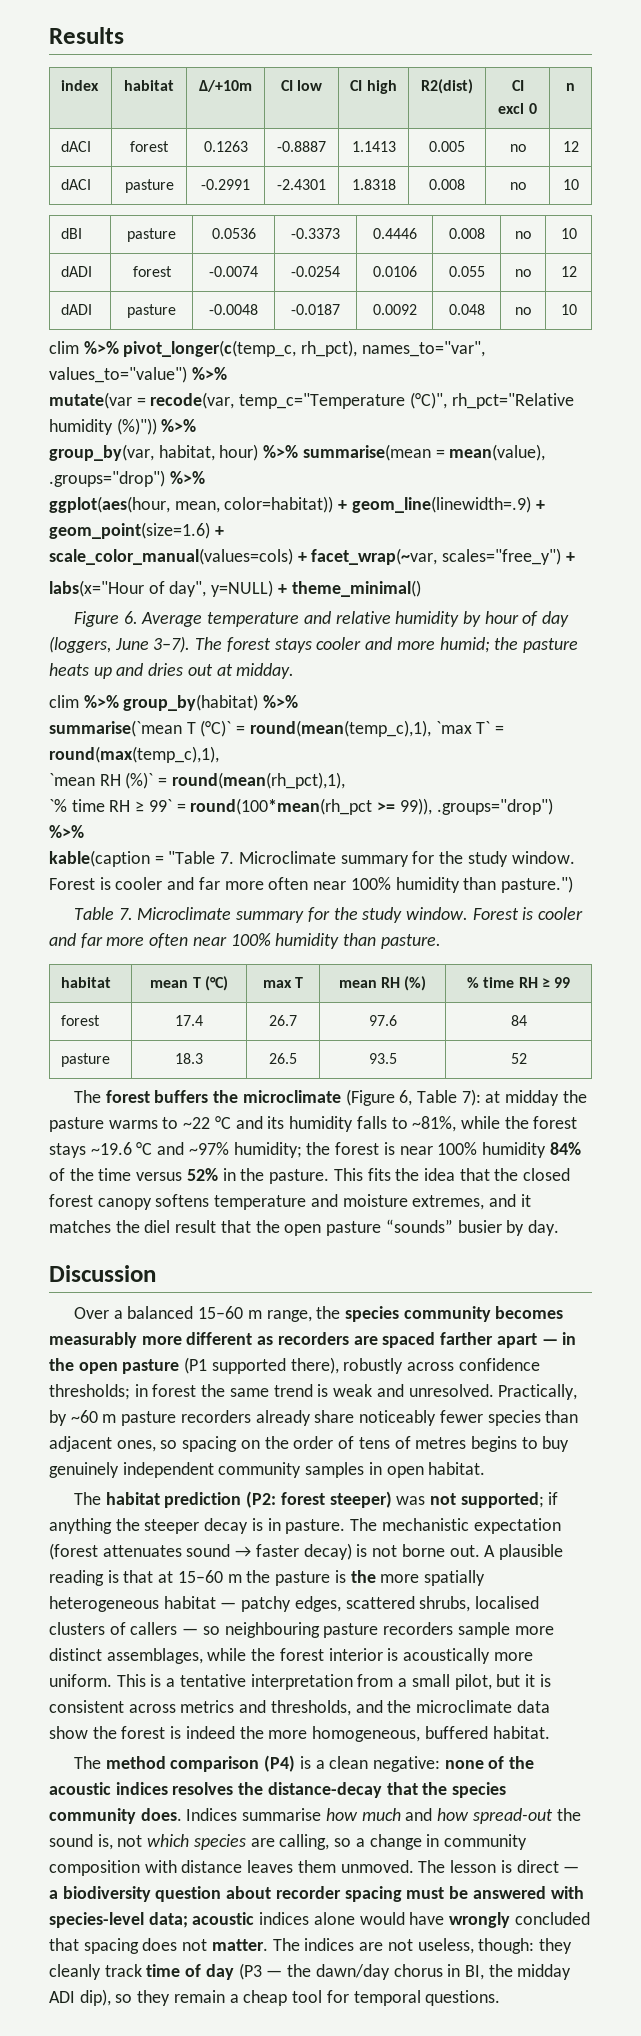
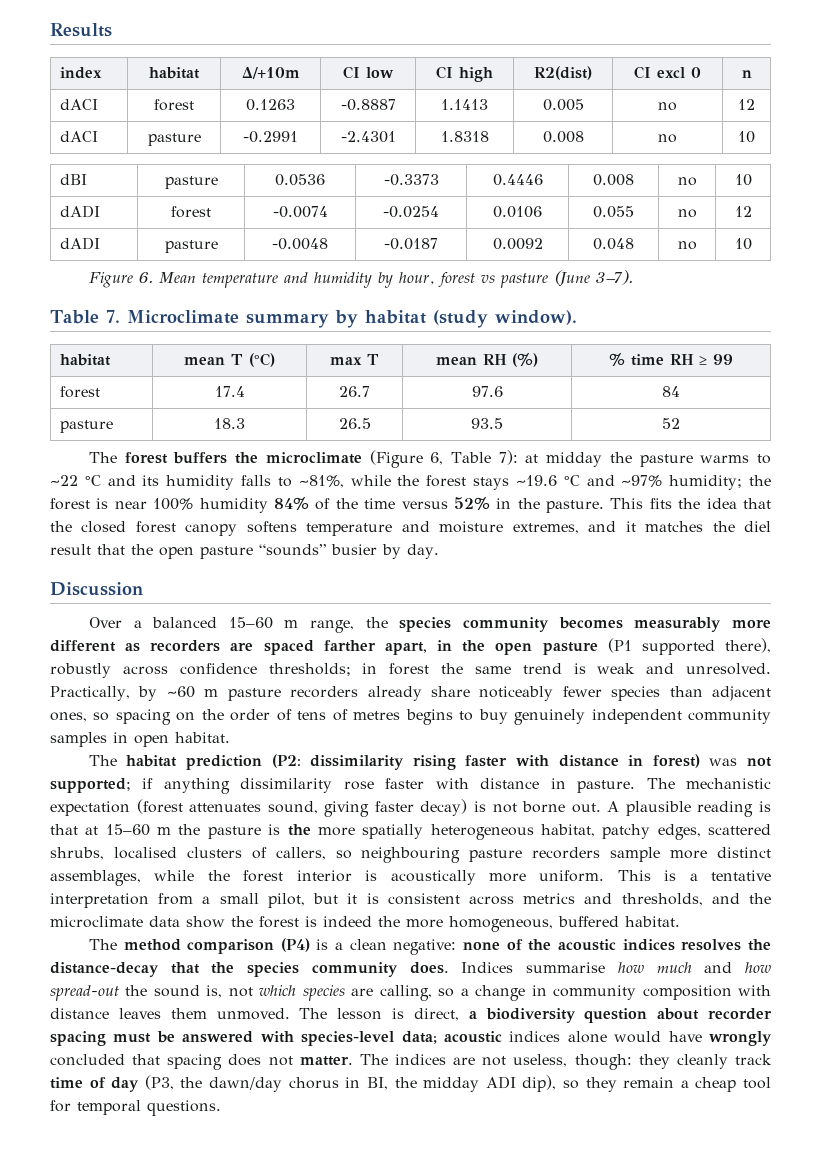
- clim %>% pivot_longer(c(temp_c, rh_pct), names_to="var", values_to="value") %>%
- mutate(var = recode(var, temp_c="Temperature (°C)", rh_pct="Relative humidity (%)")) %>%
- group_by(var, habitat, hour) %>% summarise(mean = mean(value), .groups="drop") %>%
- ggplot(aes(hour, mean, color=habitat)) + geom_line(linewidth=.9) + geom_point(size=1.6) +
- scale_color_manual(values=cols) + facet_wrap(~var, scales="free_y") +
- labs(x="Hour of day", y=NULL) + theme_minimal()
- Figure 6. Average temperature and relative humidity by hour of day (loggers, June 3–7). The forest stays cooler and more humid; the pasture heats up and dries out at midday.
- clim %>% group_by(habitat) %>%
- summarise(`mean T (°C)` = round(mean(temp_c),1), `max T` = round(max(temp_c),1),
- `mean RH (%)` = round(mean(rh_pct),1),
- `% time RH ≥ 99` = round(100*mean(rh_pct >= 99)), .groups="drop") %>%
- kable(caption = "Table 7. Microclimate summary for the study window. Forest is cooler and far more often near 100% humidity than pasture.")
- Table 7. Microclimate summary for the study window. Forest is cooler and far more often near 100% humidity than pasture.
+ Figure 6. Mean temperature and humidity by hour, forest vs pasture (June 3–7).
+ Table 7. Microclimate summary by habitat (study window).
- Over a balanced 15–60 m range, the species community becomes measurably more different as recorders are spaced farther apart — in the open pasture (P1 supported there), robustly across confidence thresholds; in forest the same trend is weak and unresolved.
+ Over a balanced 15–60 m range, the species community becomes measurably more different as recorders are spaced farther apart, in the open pasture (P1 supported there), robustly across confidence thresholds; in forest the same trend is weak and unresolved.
- The habitat prediction (P2: forest steeper) was not supported; if anything the steeper decay is in pasture.
+ The habitat prediction (P2: dissimilarity rising faster with distance in forest) was not supported; if anything dissimilarity rose faster with distance in pasture.
- The mechanistic expectation (forest attenuates sound → faster decay) is not borne out.
+ The mechanistic expectation (forest attenuates sound, giving faster decay) is not borne out.
- A plausible reading is that at 15–60 m the pasture is the more spatially heterogeneous habitat — patchy edges, scattered shrubs, localised clusters of callers — so neighbouring pasture recorders sample more distinct assemblages, while the forest interior is acoustically more uniform.
+ A plausible reading is that at 15–60 m the pasture is the more spatially heterogeneous habitat, patchy edges, scattered shrubs, localised clusters of callers, so neighbouring pasture recorders sample more distinct assemblages, while the forest interior is acoustically more uniform.
- The lesson is direct — a biodiversity question about recorder spacing must be answered with species-level data; acoustic indices alone would have wrongly concluded that spacing does not matter.
+ The lesson is direct, a biodiversity question about recorder spacing must be answered with species-level data; acoustic indices alone would have wrongly concluded that spacing does not matter.
- The indices are not useless, though: they cleanly track time of day (P3 — the dawn/day chorus in BI, the midday ADI dip), so they remain a cheap tool for temporal questions.
+ The indices are not useless, though: they cleanly track time of day (P3, the dawn/day chorus in BI, the midday ADI dip), so they remain a cheap tool for temporal questions.

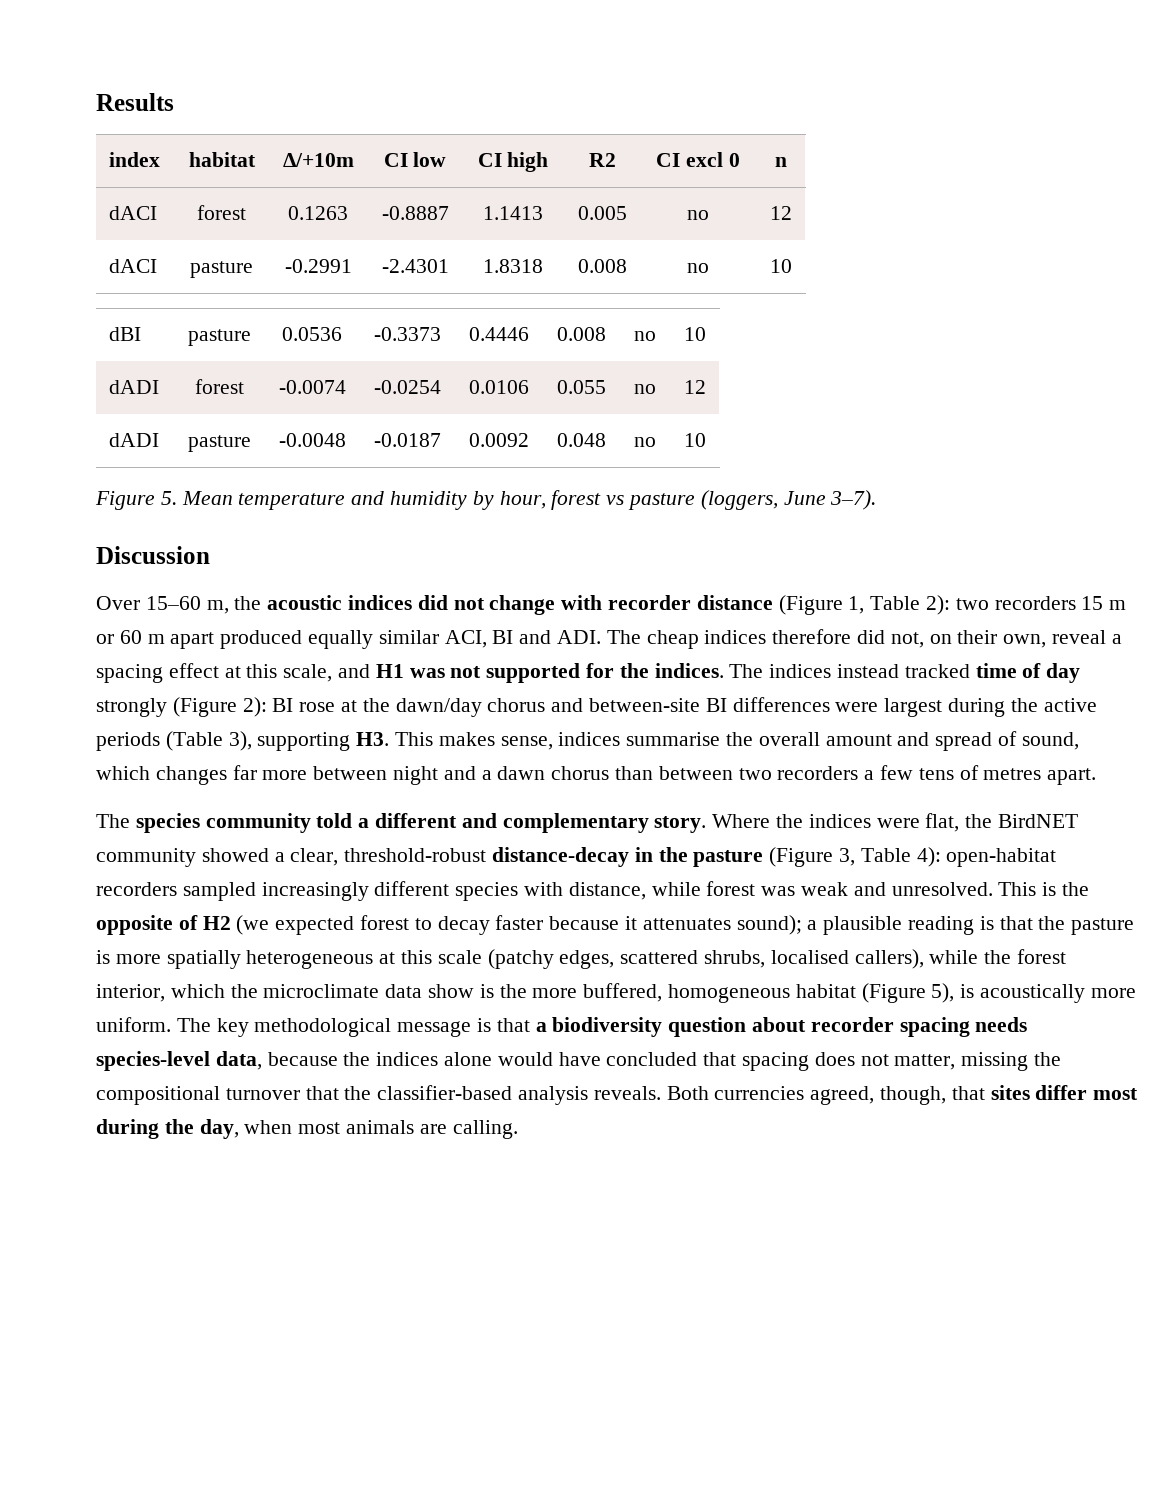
- index | habitat | Δ/+10m | CI low | CI high | R2(dist) | CI excl 0 | n
+ index | habitat | Δ/+10m | CI low | CI high | R2 | CI excl 0 | n
- Figure 6. Mean temperature and humidity by hour, forest vs pasture (June 3–7).
+ Figure 5. Mean temperature and humidity by hour, forest vs pasture (loggers, June 3–7).
- Table 7. Microclimate summary by habitat (study window).
- habitat | mean T (°C) | max T | mean RH (%) | % time RH ≥ 99
- forest | 17.4 | 26.7 | 97.6 | 84
- pasture | 18.3 | 26.5 | 93.5 | 52
- The forest buffers the microclimate (Figure 6, Table 7): at midday the pasture warms to ~22 °C and its humidity falls to ~81%, while the forest stays ~19.6 °C and ~97% humidity; the forest is near 100% humidity 84% of the time versus 52% in the pasture. This fits the idea that the closed forest canopy softens temperature and moisture extremes, and it matches the diel result that the open pasture “sounds” busier by day.
  Discussion
- Over a balanced 15–60 m range, the species community becomes measurably more different as recorders are spaced farther apart, in the open pasture (P1 supported there), robustly across confidence thresholds; in forest the same trend is weak and unresolved. Practically, by ~60 m pasture recorders already share noticeably fewer species than adjacent ones, so spacing on the order of tens of metres begins to buy genuinely independent community samples in open habitat.
- The habitat prediction (P2: dissimilarity rising faster with distance in forest) was not supported; if anything dissimilarity rose faster with distance in pasture. The mechanistic expectation (forest attenuates sound, giving faster decay) is not borne out. A plausible reading is that at 15–60 m the pasture is the more spatially heterogeneous habitat, patchy edges, scattered shrubs, localised clusters of callers, so neighbouring pasture recorders sample more distinct assemblages, while the forest interior is acoustically more uniform. This is a tentative interpretation from a small pilot, but it is consistent across metrics and thresholds, and the microclimate data show the forest is indeed the more homogeneous, buffered habitat.
- The method comparison (P4) is a clean negative: none of the acoustic indices resolves the distance-decay that the species community does. Indices summarise how much and how spread-out the sound is, not which species are calling, so a change in community composition with distance leaves them unmoved. The lesson is direct, a biodiversity question about recorder spacing must be answered with species-level data; acoustic indices alone would have wrongly concluded that spacing does not matter. The indices are not useless, though: they cleanly track time of day (P3, the dawn/day chorus in BI, the midday ADI dip), so they remain a cheap tool for temporal questions.
+ Over 15–60 m, the acoustic indices did not change with recorder distance (Figure 1, Table 2): two recorders 15 m or 60 m apart produced equally similar ACI, BI and ADI. The cheap indices therefore did not, on their own, reveal a spacing effect at this scale, and H1 was not supported for the indices. The indices instead tracked time of day strongly (Figure 2): BI rose at the dawn/day chorus and between-site BI differences were largest during the active periods (Table 3), supporting H3. This makes sense, indices summarise the overall amount and spread of sound, which changes far more between night and a dawn chorus than between two recorders a few tens of metres apart.
+ The species community told a different and complementary story. Where the indices were flat, the BirdNET community showed a clear, threshold-robust distance-decay in the pasture (Figure 3, Table 4): open-habitat recorders sampled increasingly different species with distance, while forest was weak and unresolved. This is the opposite of H2 (we expected forest to decay faster because it attenuates sound); a plausible reading is that the pasture is more spatially heterogeneous at this scale (patchy edges, scattered shrubs, localised callers), while the forest interior, which the microclimate data show is the more buffered, homogeneous habitat (Figure 5), is acoustically more uniform. The key methodological message is that a biodiversity question about recorder spacing needs species-level data, because the indices alone would have concluded that spacing does not matter, missing the compositional turnover that the classifier-based analysis reveals. Both currencies agreed, though, that sites differ most during the day, when most animals are calling.

